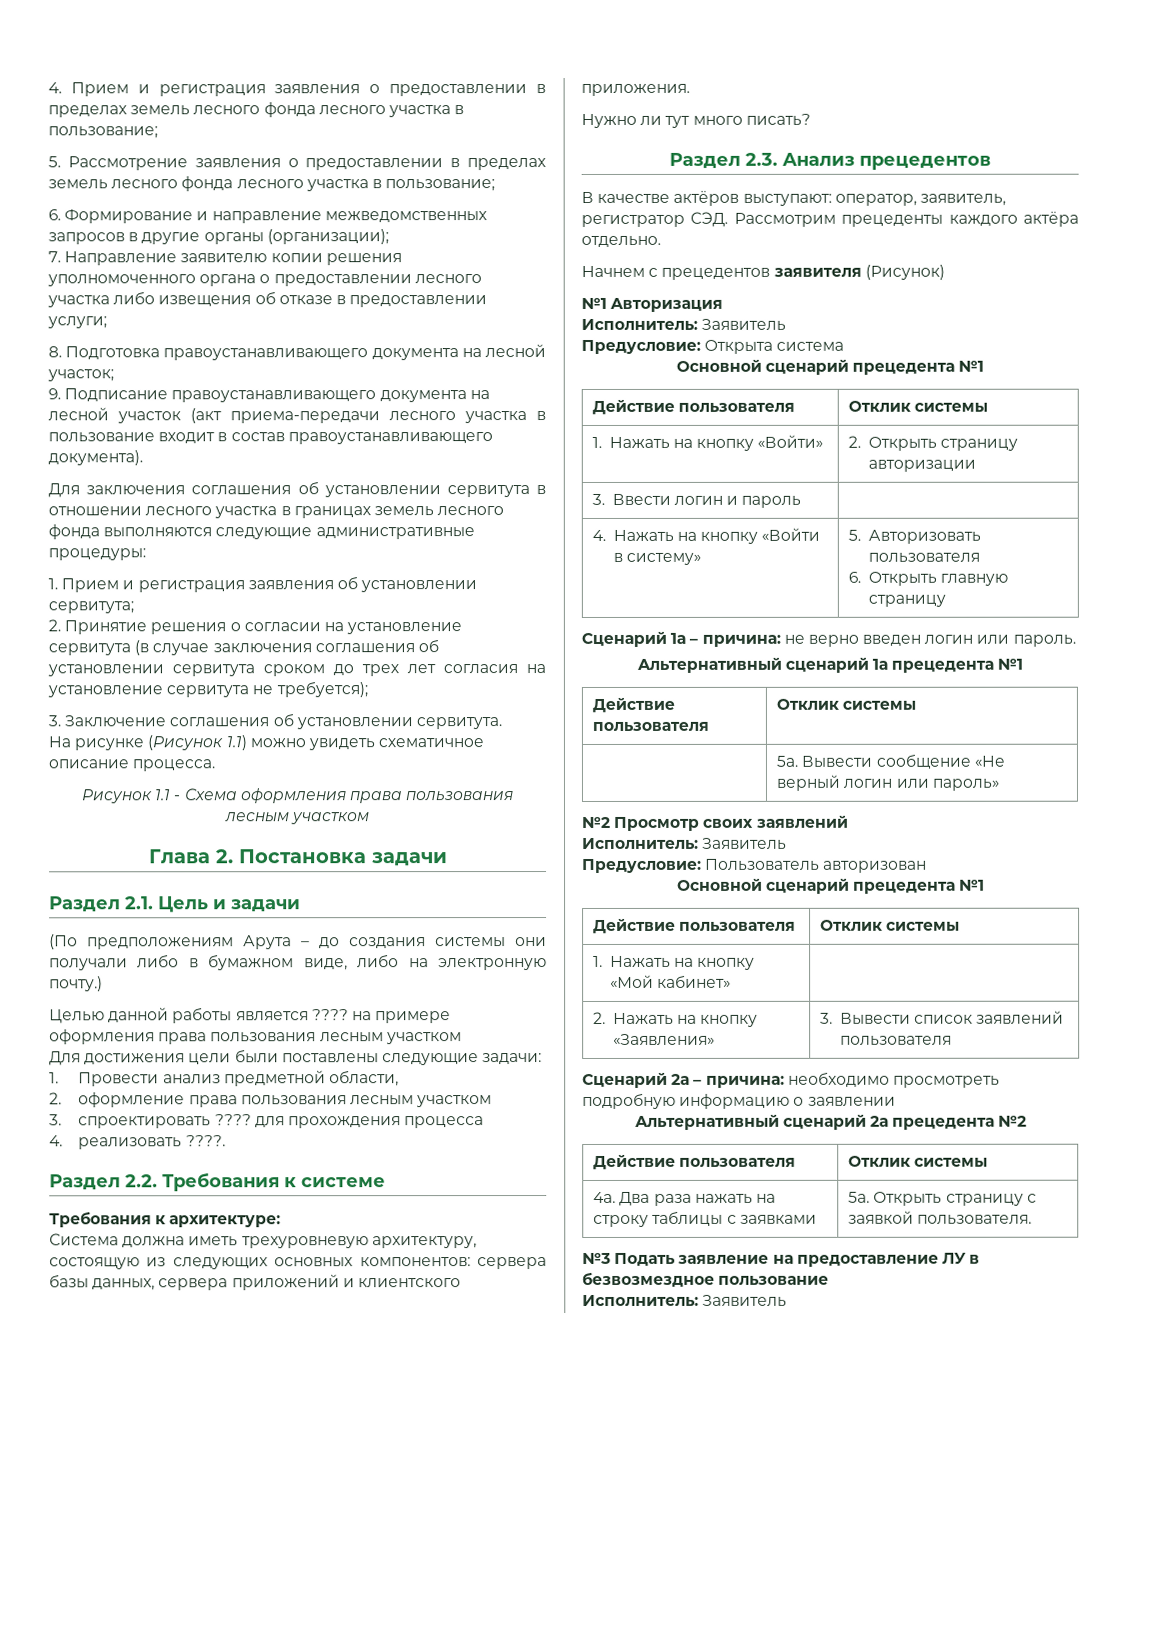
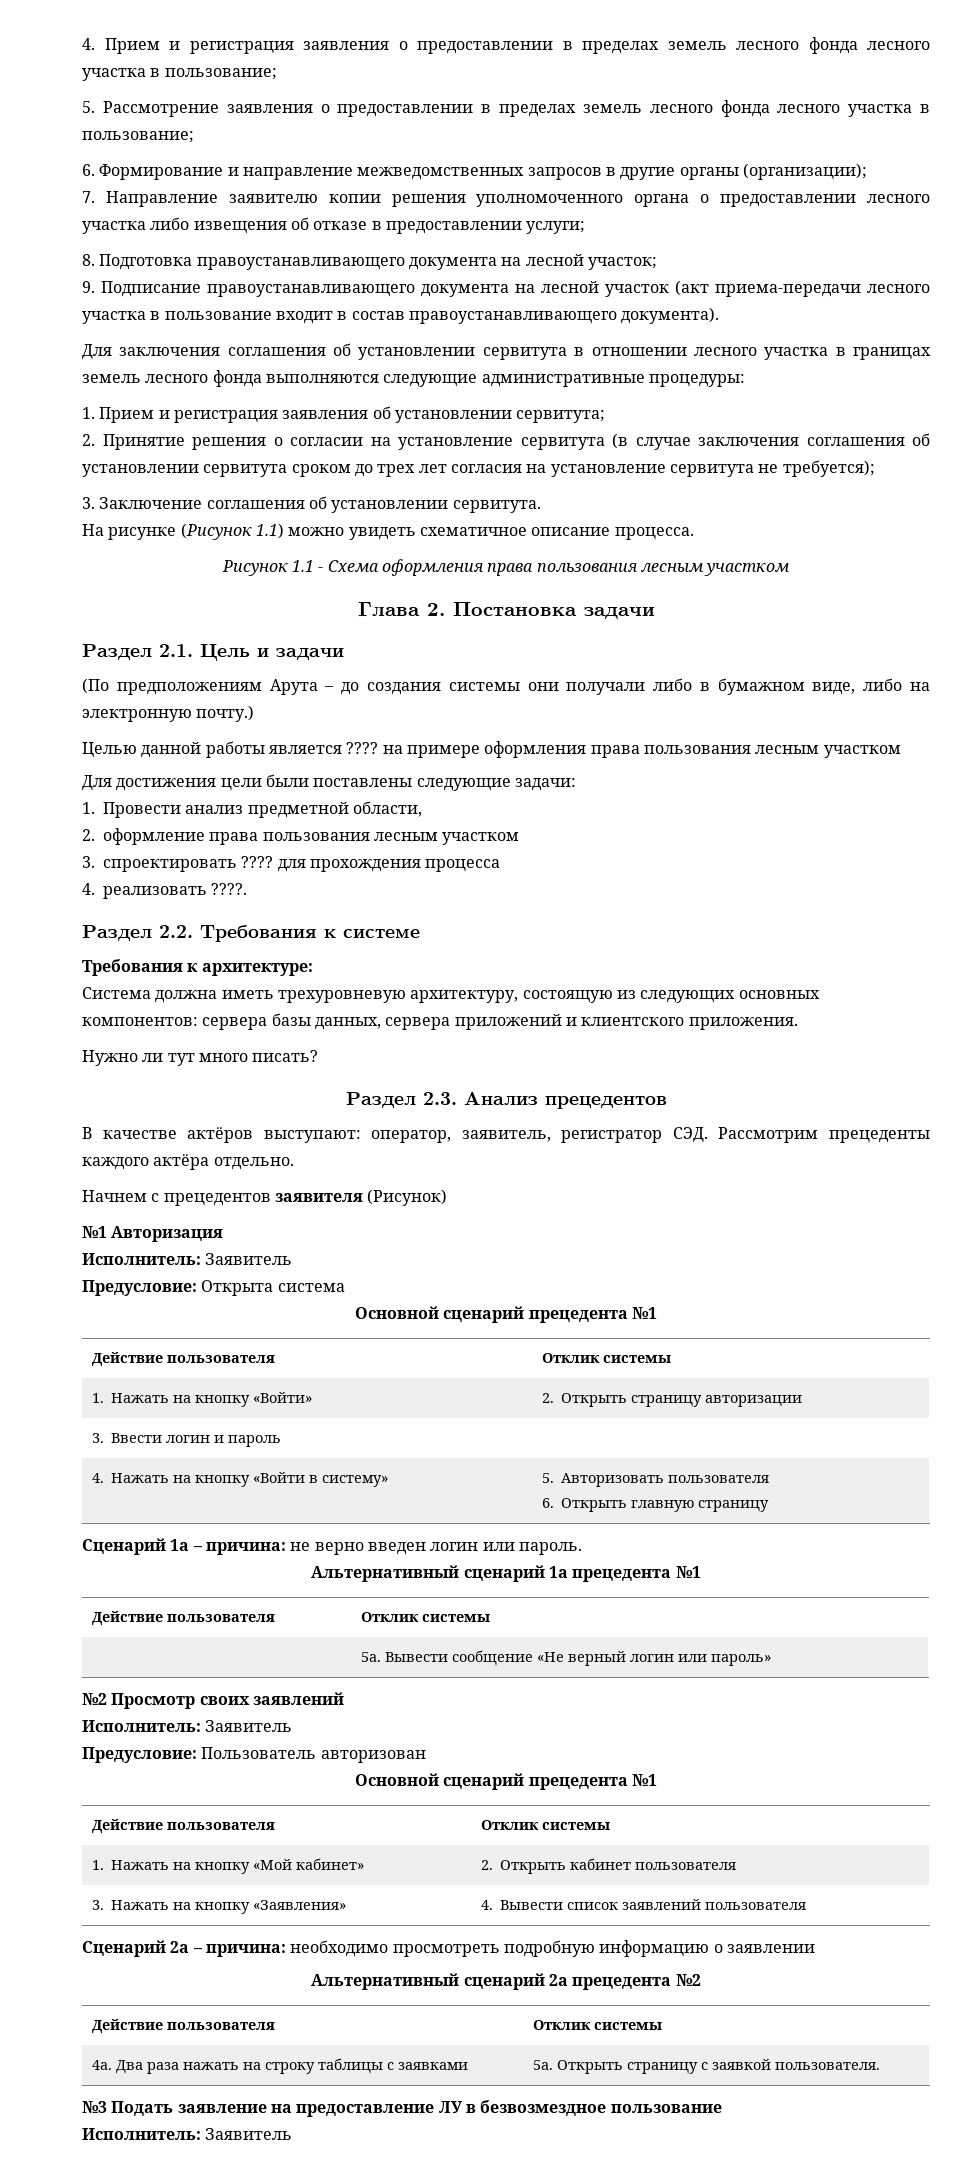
- 1. Нажать на кнопку «Мой кабинет» |
- 2. Нажать на кнопку «Заявления» | 3. Вывести список заявлений пользователя
+ 1. Нажать на кнопку «Мой кабинет» | 2. Открыть кабинет пользователя
+ 3. Нажать на кнопку «Заявления» | 4. Вывести список заявлений пользователя

